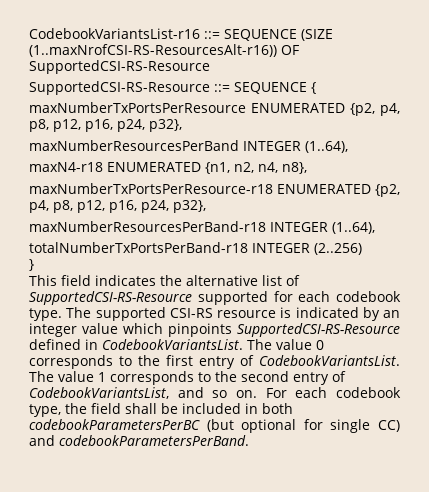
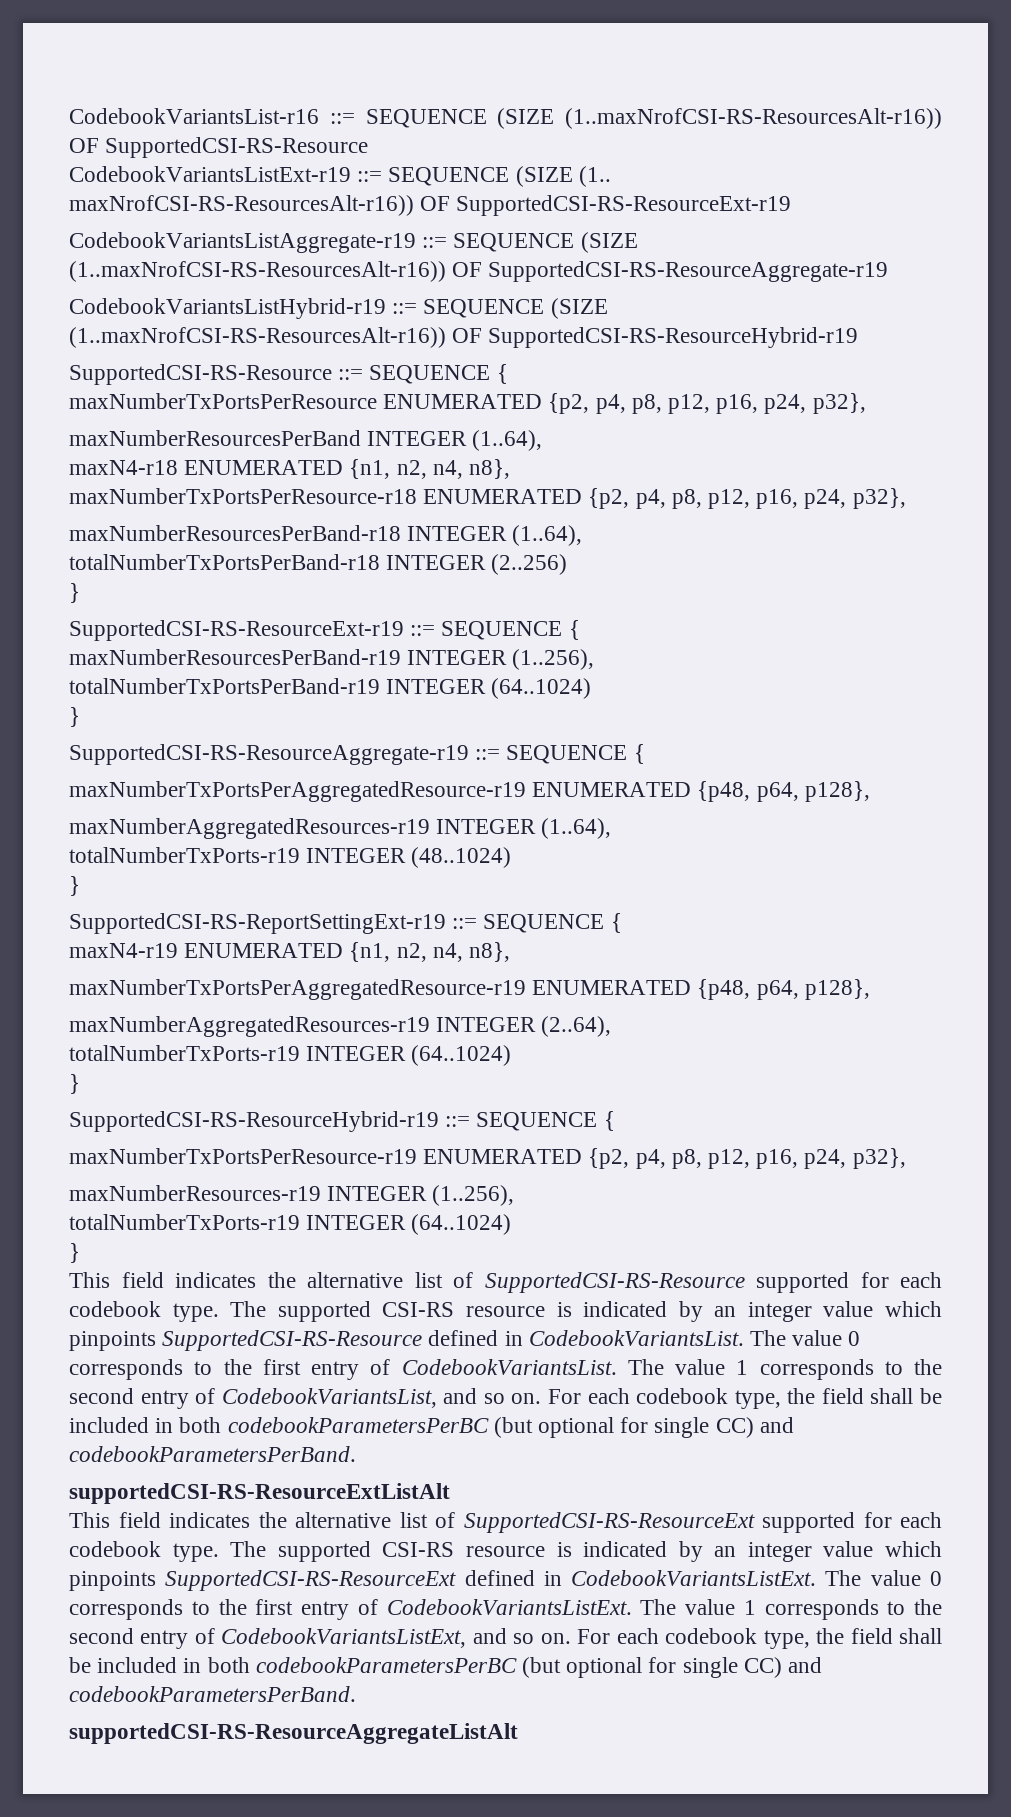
+ CodebookVariantsListExt-r19 ::= SEQUENCE (SIZE (1.. maxNrofCSI-RS-ResourcesAlt-r16)) OF SupportedCSI-RS-ResourceExt-r19
+ CodebookVariantsListAggregate-r19 ::= SEQUENCE (SIZE (1..maxNrofCSI-RS-ResourcesAlt-r16)) OF SupportedCSI-RS-ResourceAggregate-r19
+ CodebookVariantsListHybrid-r19 ::= SEQUENCE (SIZE (1..maxNrofCSI-RS-ResourcesAlt-r16)) OF SupportedCSI-RS-ResourceHybrid-r19
+ SupportedCSI-RS-ResourceExt-r19 ::= SEQUENCE {
+ maxNumberResourcesPerBand-r19 INTEGER (1..256),
+ totalNumberTxPortsPerBand-r19 INTEGER (64..1024)
+ }
+ SupportedCSI-RS-ResourceAggregate-r19 ::= SEQUENCE {
+ maxNumberTxPortsPerAggregatedResource-r19 ENUMERATED {p48, p64, p128},
+ maxNumberAggregatedResources-r19 INTEGER (1..64),
+ totalNumberTxPorts-r19 INTEGER (48..1024)
+ }
+ SupportedCSI-RS-ReportSettingExt-r19 ::= SEQUENCE {
+ maxN4-r19 ENUMERATED {n1, n2, n4, n8},
+ maxNumberTxPortsPerAggregatedResource-r19 ENUMERATED {p48, p64, p128},
+ maxNumberAggregatedResources-r19 INTEGER (2..64),
+ totalNumberTxPorts-r19 INTEGER (64..1024)
+ }
+ SupportedCSI-RS-ResourceHybrid-r19 ::= SEQUENCE {
+ maxNumberTxPortsPerResource-r19 ENUMERATED {p2, p4, p8, p12, p16, p24, p32},
+ maxNumberResources-r19 INTEGER (1..256),
+ totalNumberTxPorts-r19 INTEGER (64..1024)
+ }
+ supportedCSI-RS-ResourceExtListAlt
+ This field indicates the alternative list of SupportedCSI-RS-ResourceExt supported for each codebook type. The supported CSI-RS resource is indicated by an integer value which pinpoints SupportedCSI-RS-ResourceExt defined in CodebookVariantsListExt. The value 0 corresponds to the first entry of CodebookVariantsListExt. The value 1 corresponds to the second entry of CodebookVariantsListExt, and so on. For each codebook type, the field shall be included in both codebookParametersPerBC (but optional for single CC) and codebookParametersPerBand.
+ supportedCSI-RS-ResourceAggregateListAlt

